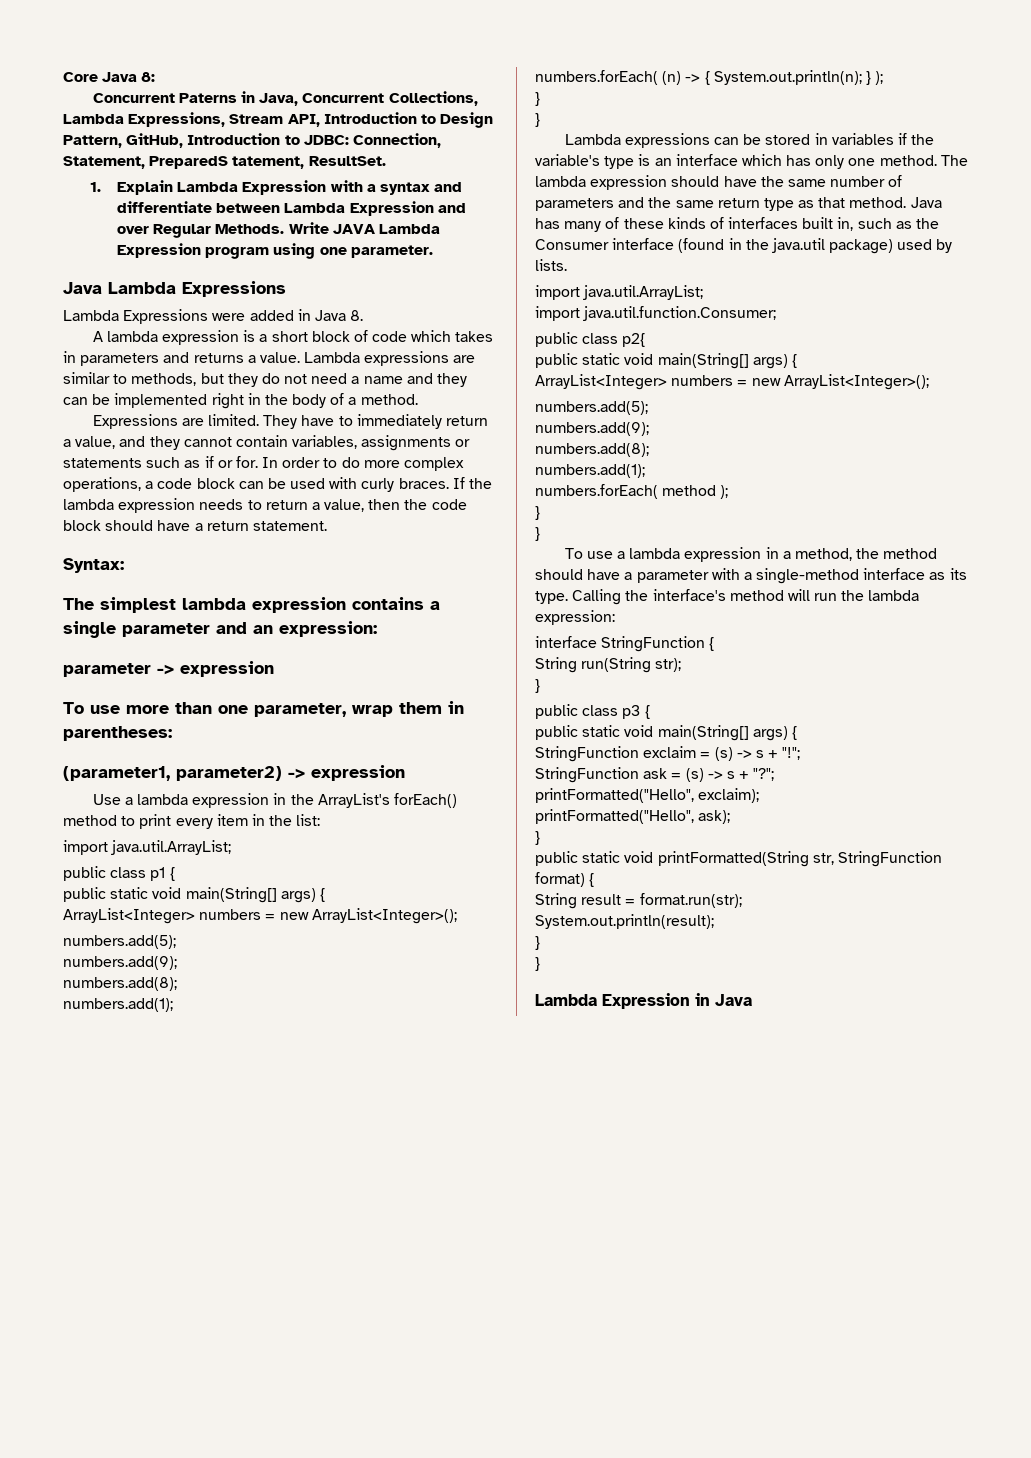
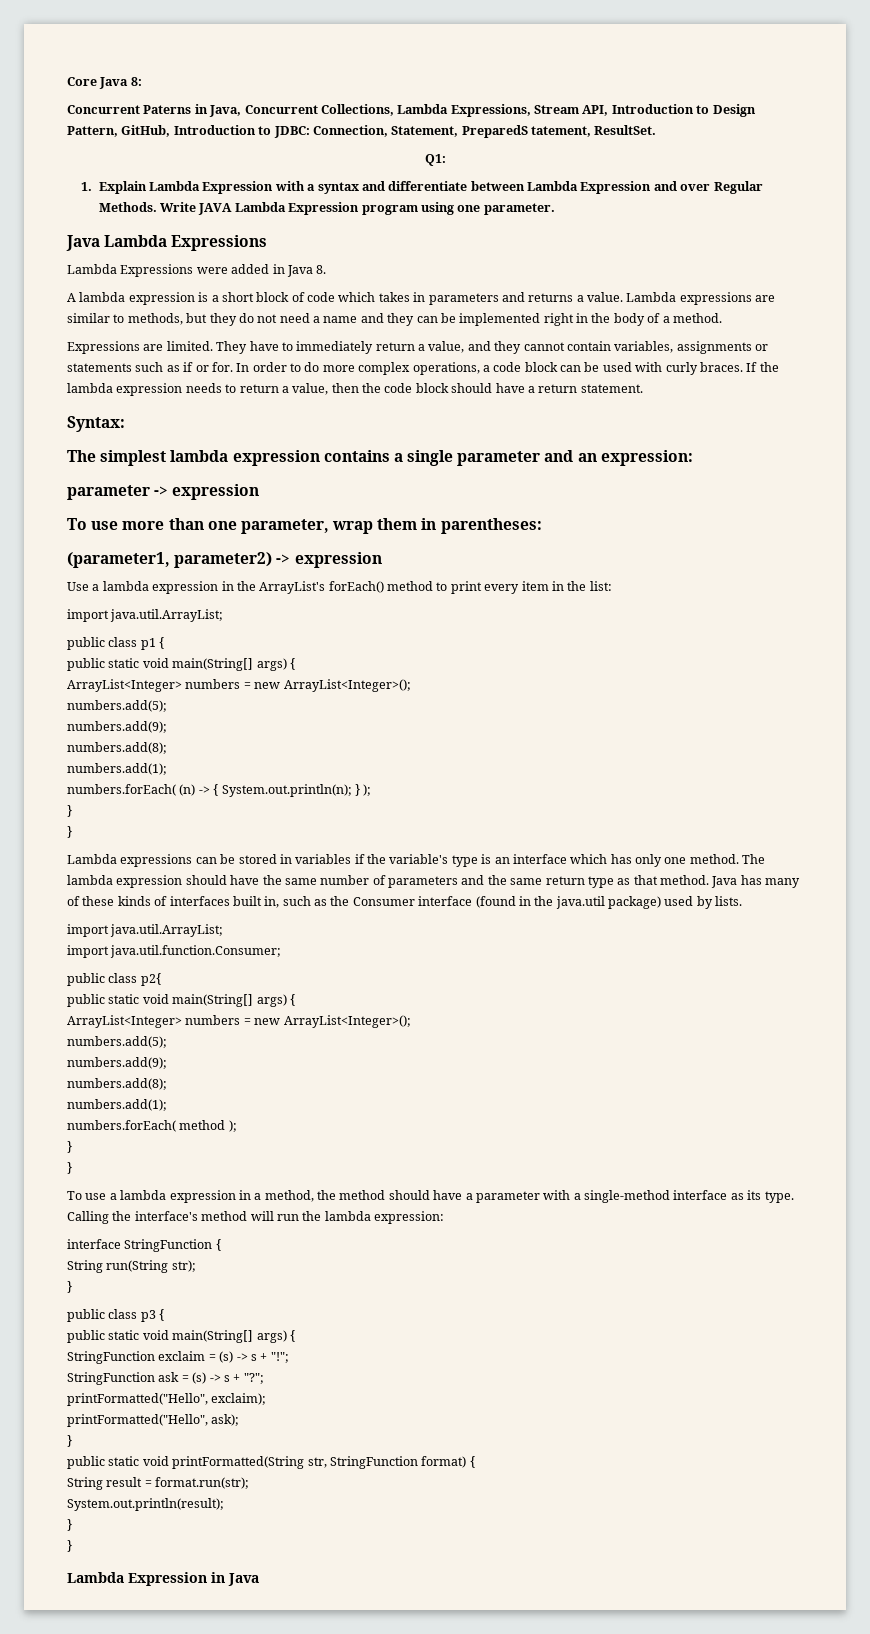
+ Q1:

